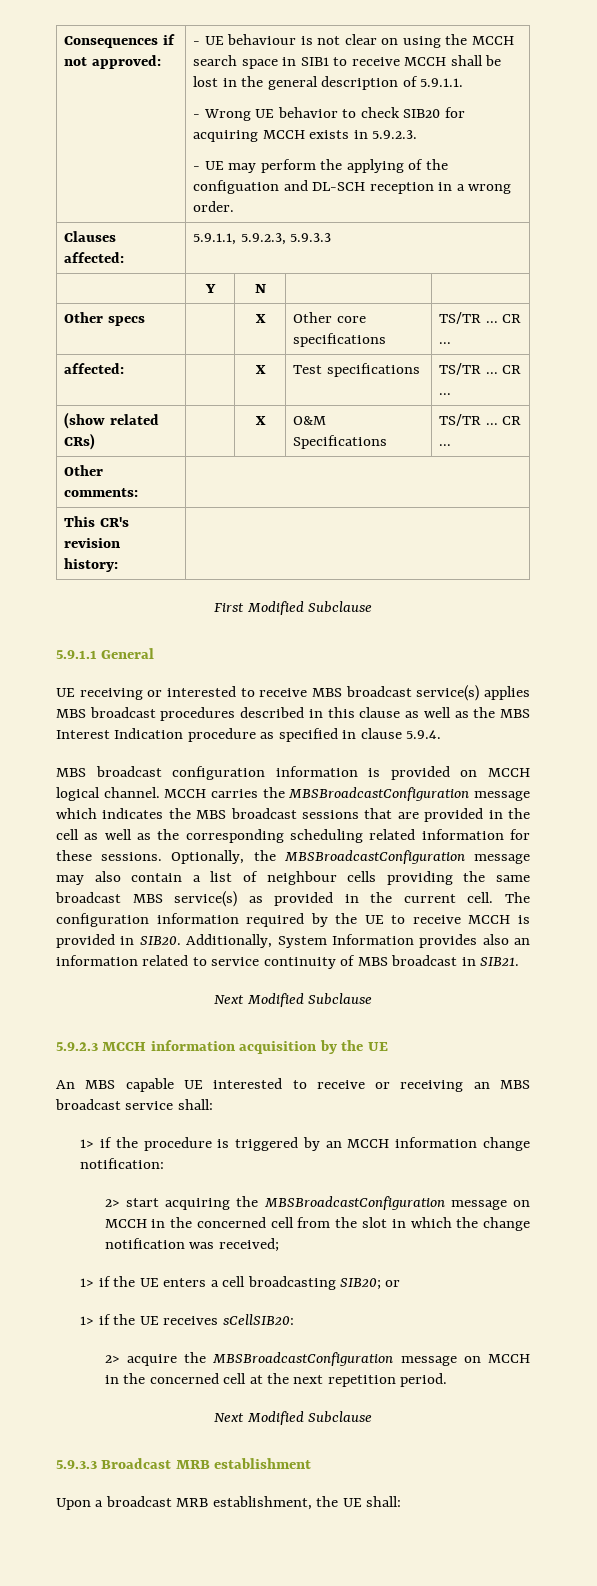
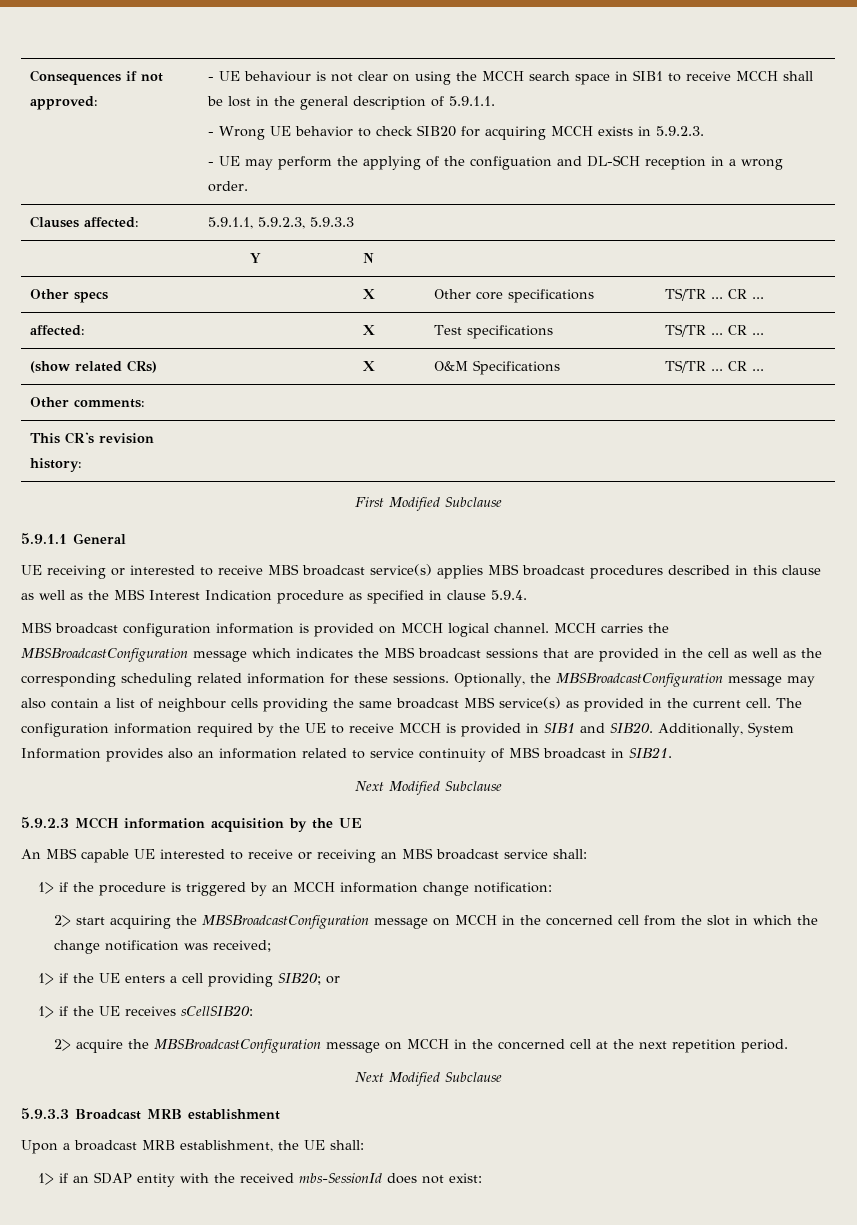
- The configuration information required by the UE to receive MCCH is provided in SIB20.
+ The configuration information required by the UE to receive MCCH is provided in SIB1 and SIB20.
- 1> if the UE enters a cell broadcasting SIB20; or
+ 1> if the UE enters a cell providing SIB20; or
+ 1> if an SDAP entity with the received mbs-SessionId does not exist:

